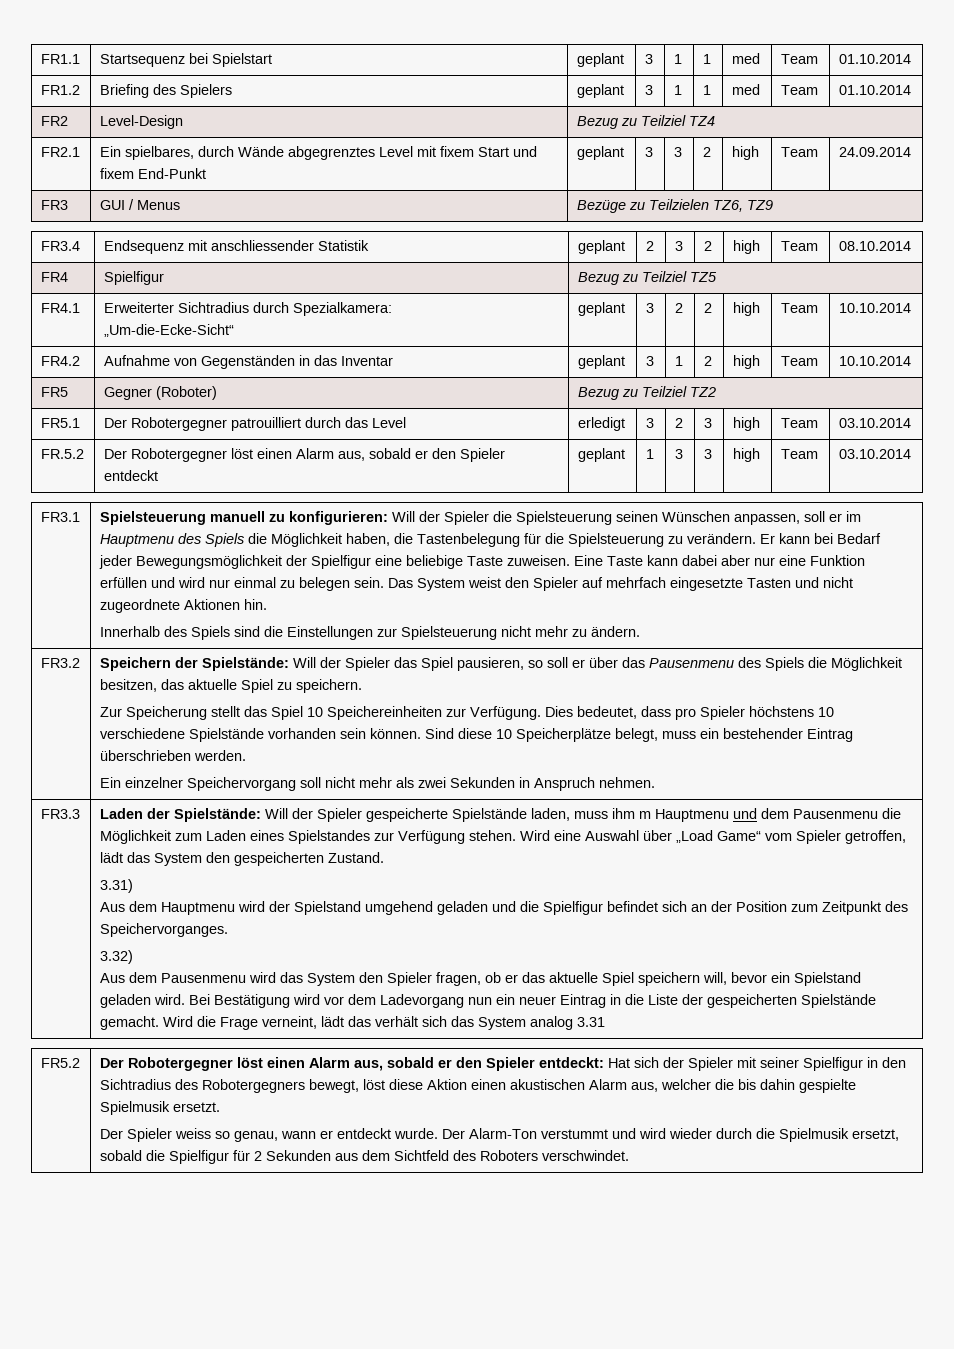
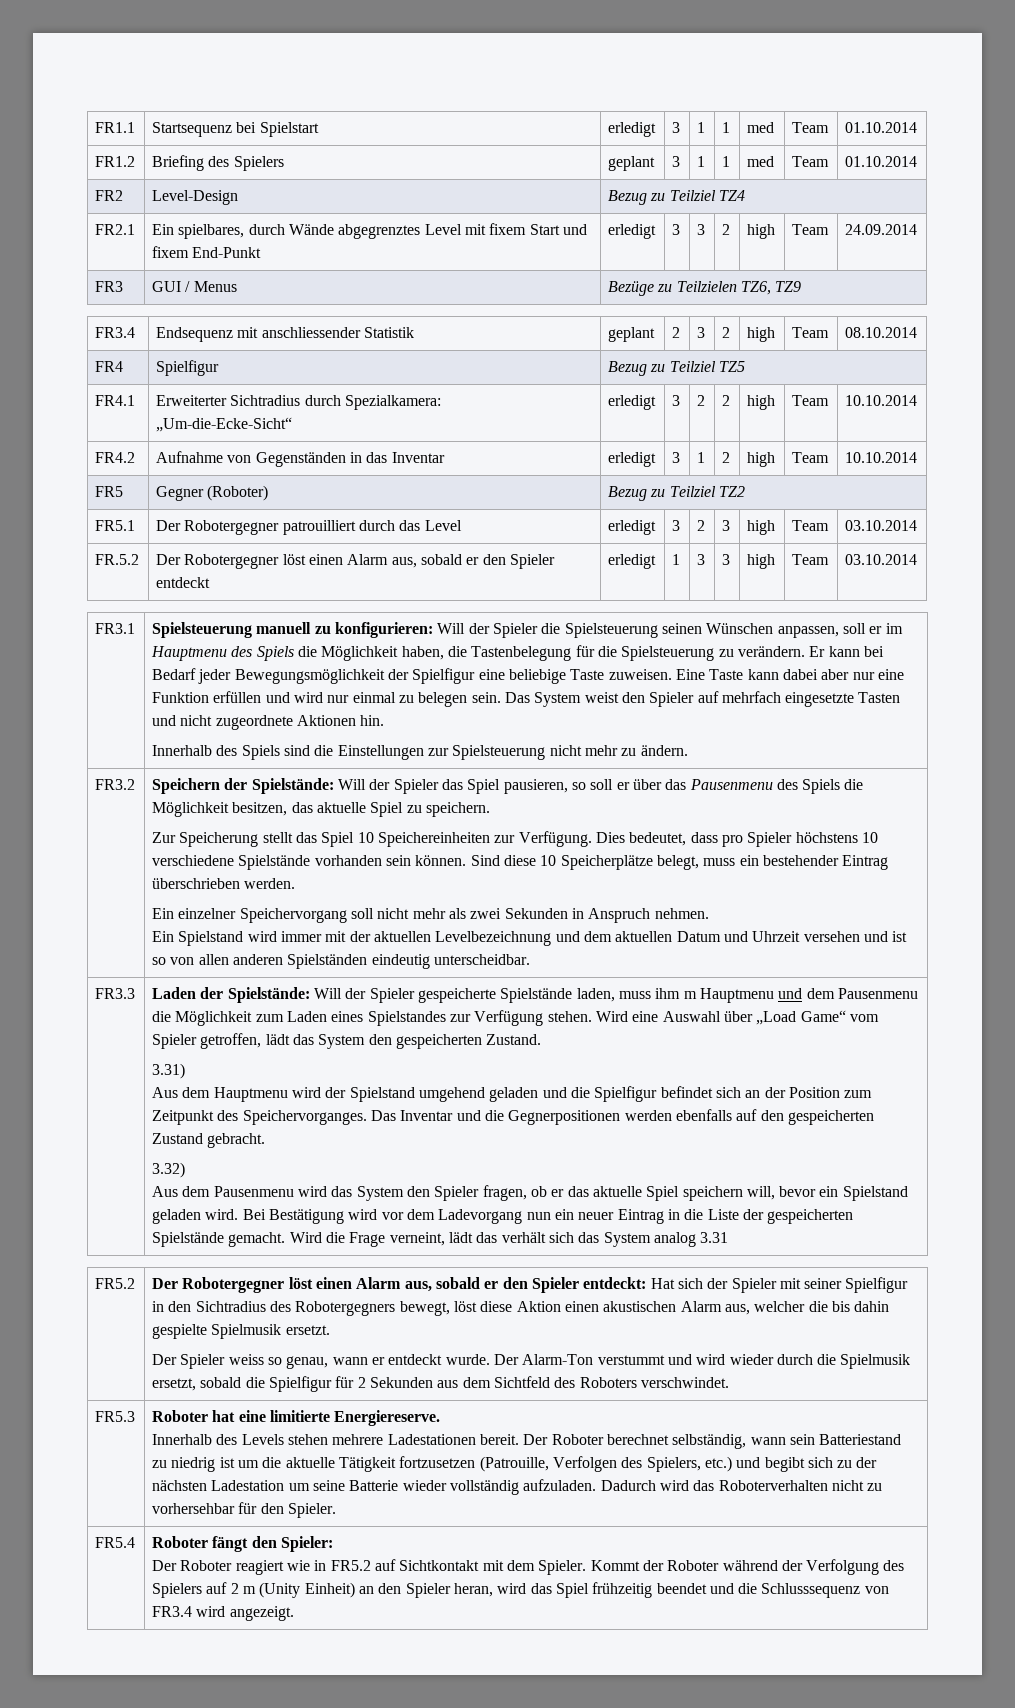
- FR1.1 | Startsequenz bei Spielstart | geplant | 3 | 1 | 1 | med | Team | 01.10.2014
+ FR1.1 | Startsequenz bei Spielstart | erledigt | 3 | 1 | 1 | med | Team | 01.10.2014
- FR2.1 | Ein spielbares, durch Wände abgegrenztes Level mit fixem Start und fixem End-Punkt | geplant | 3 | 3 | 2 | high | Team | 24.09.2014
+ FR2.1 | Ein spielbares, durch Wände abgegrenztes Level mit fixem Start und fixem End-Punkt | erledigt | 3 | 3 | 2 | high | Team | 24.09.2014
  FR4.1 | Erweiterter Sichtradius durch Spezialkamera:
- „Um-die-Ecke-Sicht“ | geplant | 3 | 2 | 2 | high | Team | 10.10.2014
+ „Um-die-Ecke-Sicht“ | erledigt | 3 | 2 | 2 | high | Team | 10.10.2014
- FR4.2 | Aufnahme von Gegenständen in das Inventar | geplant | 3 | 1 | 2 | high | Team | 10.10.2014
+ FR4.2 | Aufnahme von Gegenständen in das Inventar | erledigt | 3 | 1 | 2 | high | Team | 10.10.2014
- FR.5.2 | Der Robotergegner löst einen Alarm aus, sobald er den Spieler entdeckt | geplant | 1 | 3 | 3 | high | Team | 03.10.2014
+ FR.5.2 | Der Robotergegner löst einen Alarm aus, sobald er den Spieler entdeckt | erledigt | 1 | 3 | 3 | high | Team | 03.10.2014
+ Ein Spielstand wird immer mit der aktuellen Levelbezeichnung und dem aktuellen Datum und Uhrzeit versehen und ist so von allen anderen Spielständen eindeutig unterscheidbar.
+ Das Inventar und die Gegnerpositionen werden ebenfalls auf den gespeicherten Zustand gebracht.
+ FR5.3 | Roboter hat eine limitierte Energiereserve.
+ Innerhalb des Levels stehen mehrere Ladestationen bereit. Der Roboter berechnet selbständig, wann sein Batteriestand zu niedrig ist um die aktuelle Tätigkeit fortzusetzen (Patrouille, Verfolgen des Spielers, etc.) und begibt sich zu der nächsten Ladestation um seine Batterie wieder vollständig aufzuladen. Dadurch wird das Roboterverhalten nicht zu vorhersehbar für den Spieler.
+ FR5.4 | Roboter fängt den Spieler:
+ Der Roboter reagiert wie in FR5.2 auf Sichtkontakt mit dem Spieler. Kommt der Roboter während der Verfolgung des Spielers auf 2 m (Unity Einheit) an den Spieler heran, wird das Spiel frühzeitig beendet und die Schlusssequenz von FR3.4 wird angezeigt.

